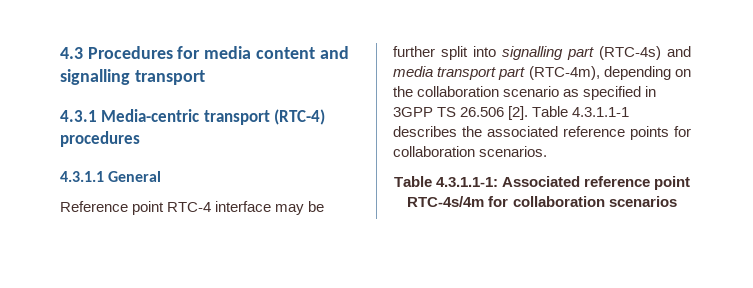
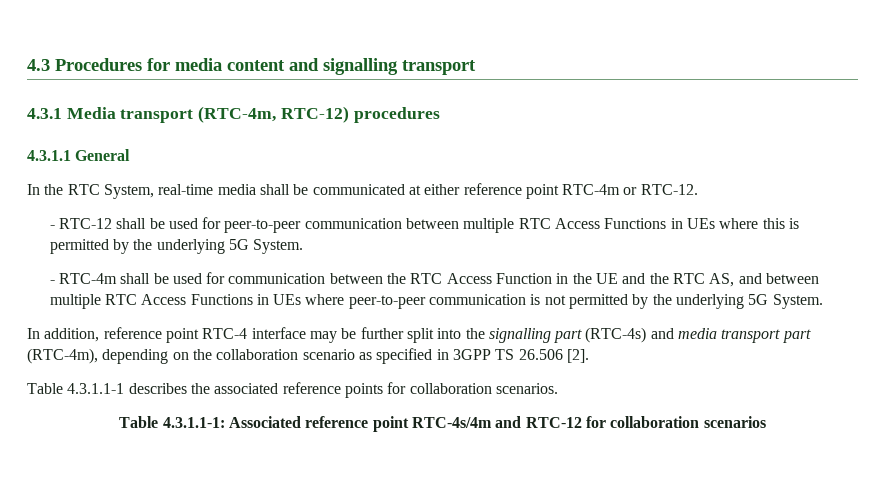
- 4.3.1 Media-centric transport (RTC-4) procedures
+ 4.3.1 Media transport (RTC-4m, RTC-12) procedures
- Reference point RTC-4 interface may be further split into signalling part (RTC-4s) and media transport part (RTC-4m), depending on the collaboration scenario as specified in 3GPP TS 26.506 [2]. Table 4.3.1.1-1 describes the associated reference points for collaboration scenarios.
+ In the RTC System, real-time media shall be communicated at either reference point RTC-4m or RTC-12.
+ - RTC-12 shall be used for peer-to-peer communication between multiple RTC Access Functions in UEs where this is permitted by the underlying 5G System.
+ - RTC-4m shall be used for communication between the RTC Access Function in the UE and the RTC AS, and between multiple RTC Access Functions in UEs where peer-to-peer communication is not permitted by the underlying 5G System.
+ In addition, reference point RTC-4 interface may be further split into the signalling part (RTC-4s) and media transport part (RTC-4m), depending on the collaboration scenario as specified in 3GPP TS 26.506 [2].
+ Table 4.3.1.1-1 describes the associated reference points for collaboration scenarios.
- Table 4.3.1.1-1: Associated reference point RTC-4s/4m for collaboration scenarios
+ Table 4.3.1.1-1: Associated reference point RTC-4s/4m and RTC-12 for collaboration scenarios

